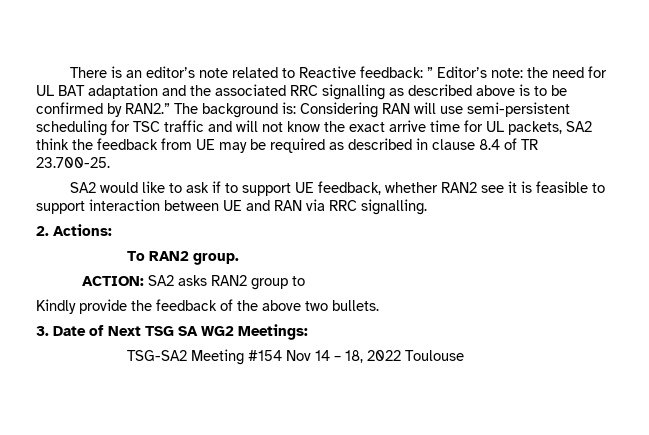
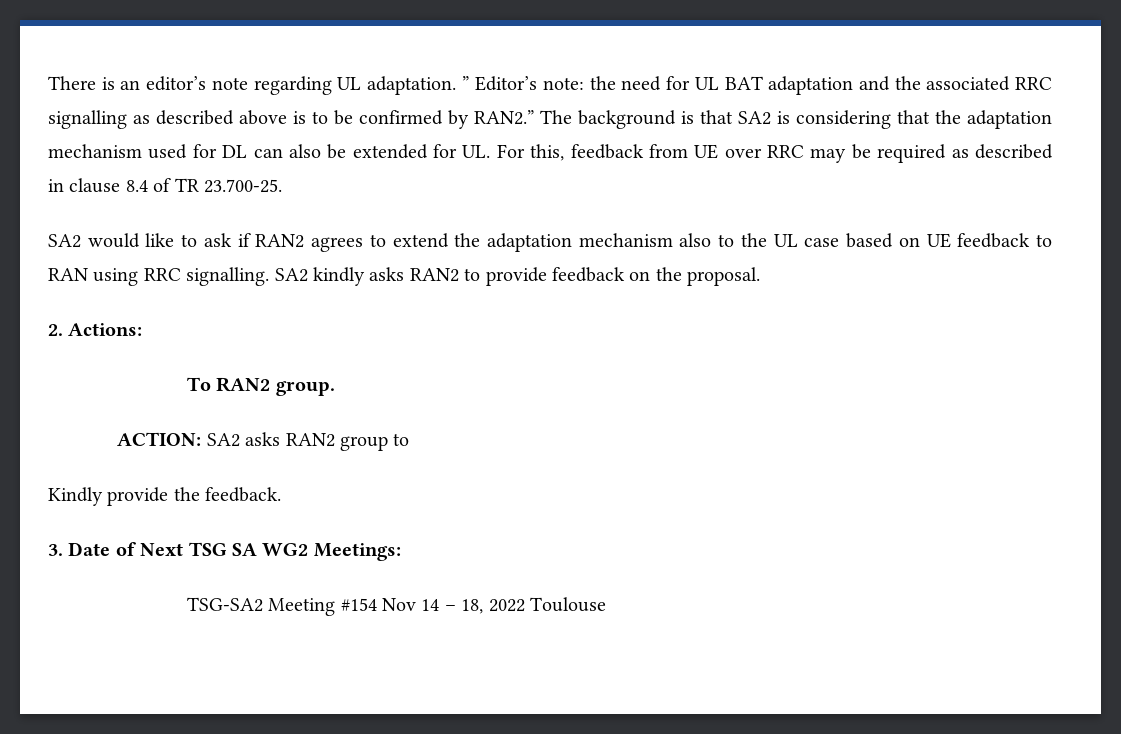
- There is an editor’s note related to Reactive feedback: ” Editor’s note: the need for UL BAT adaptation and the associated RRC signalling as described above is to be confirmed by RAN2.”
+ There is an editor’s note regarding UL adaptation. ” Editor’s note: the need for UL BAT adaptation and the associated RRC signalling as described above is to be confirmed by RAN2.”
- The background is: Considering RAN will use semi-persistent scheduling for TSC traffic and will not know the exact arrive time for UL packets, SA2 think the feedback from UE may be required as described in clause 8.4 of TR 23.700-25.
+ The background is that SA2 is considering that the adaptation mechanism used for DL can also be extended for UL. For this, feedback from UE over RRC may be required as described in clause 8.4 of TR 23.700-25.
- SA2 would like to ask if to support UE feedback, whether RAN2 see it is feasible to support interaction between UE and RAN via RRC signalling.
+ SA2 would like to ask if RAN2 agrees to extend the adaptation mechanism also to the UL case based on UE feedback to RAN using RRC signalling. SA2 kindly asks RAN2 to provide feedback on the proposal.
- Kindly provide the feedback of the above two bullets.
+ Kindly provide the feedback.

